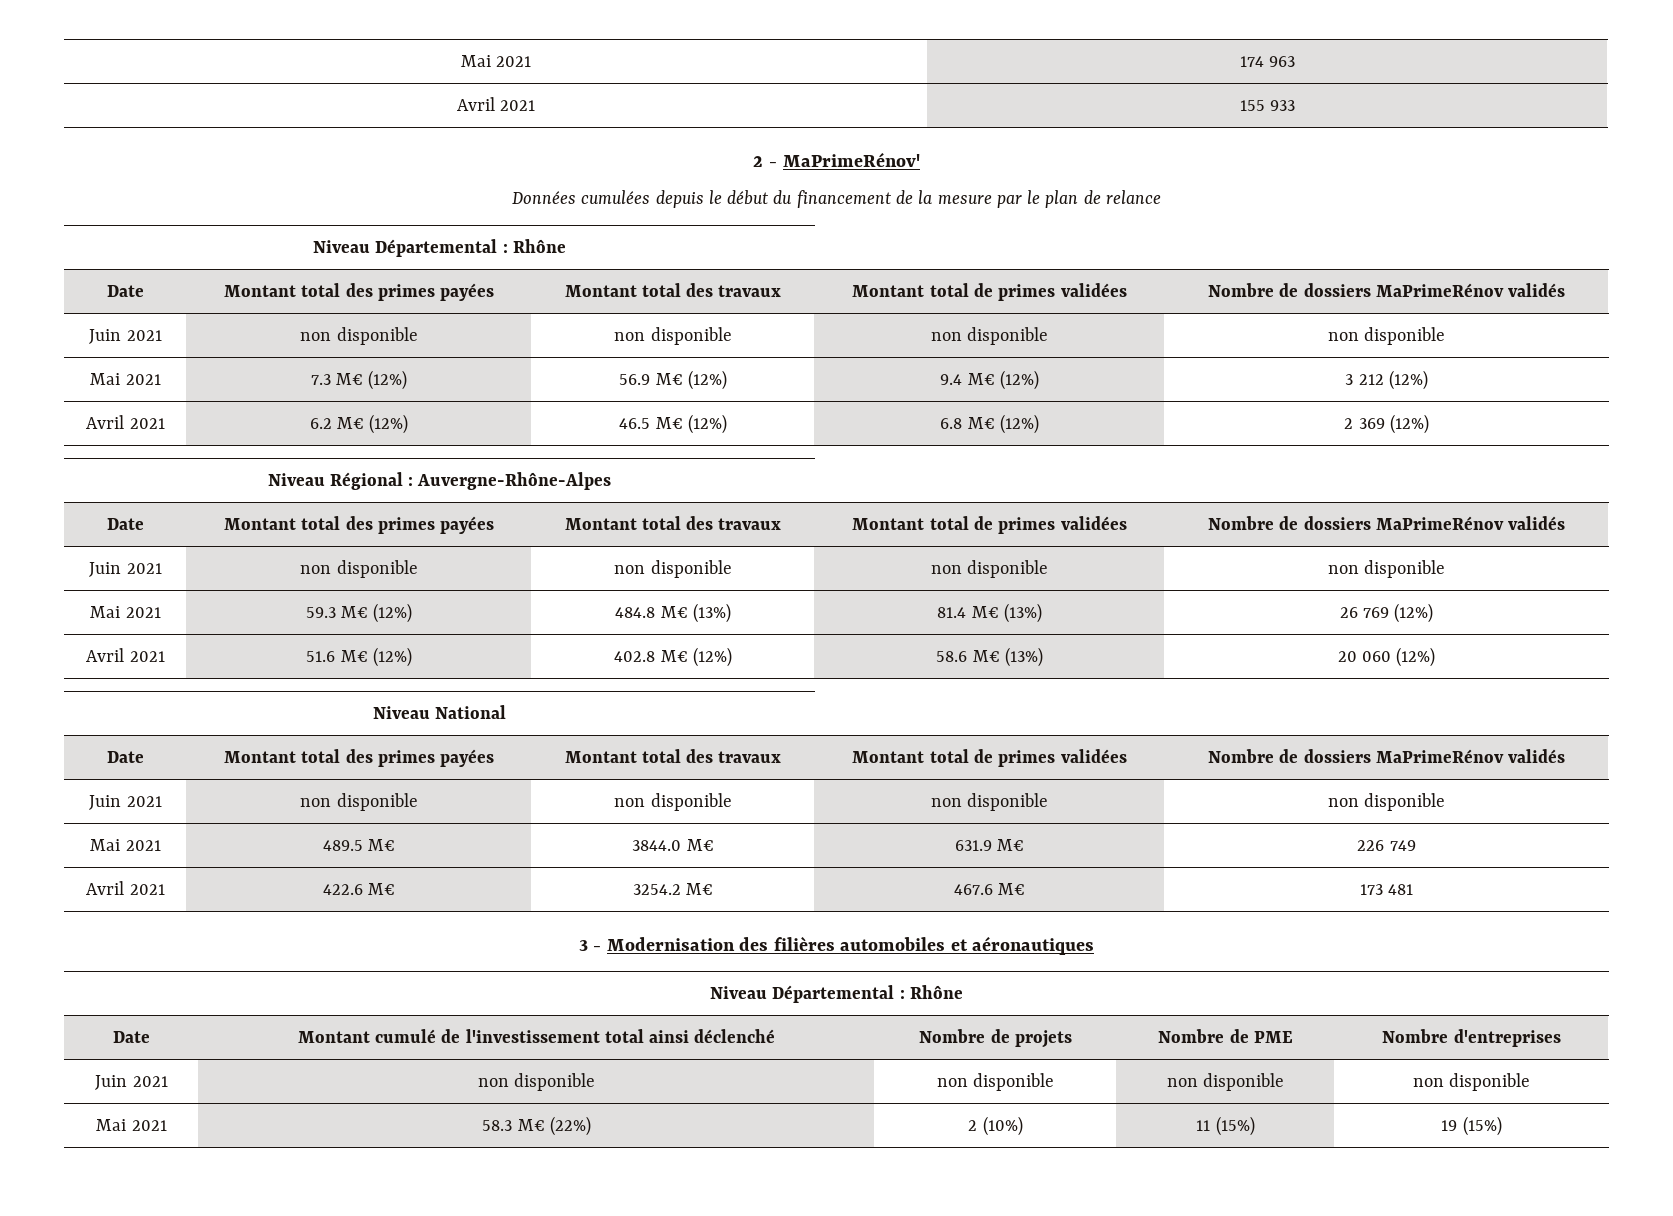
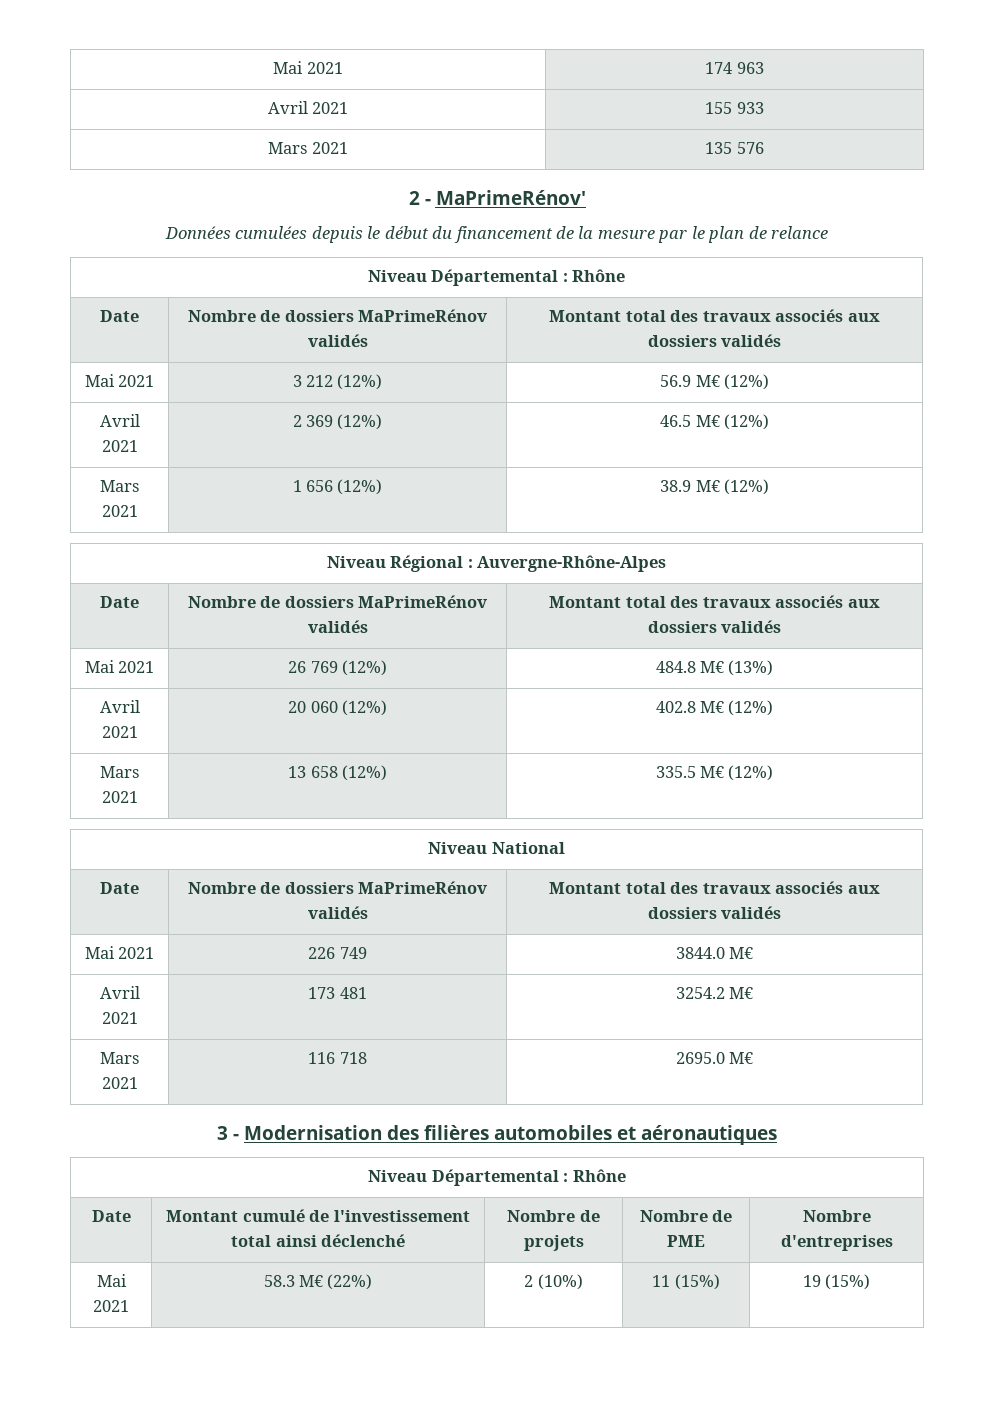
+ Mars 2021 | 135 576
  Données cumulées depuis le début du financement de la mesure par le plan de relance
  Niveau Départemental : Rhône
- Date | Montant total des primes payées | Montant total des travaux | Montant total de primes validées | Nombre de dossiers MaPrimeRénov validés
- Juin 2021 | non disponible | non disponible | non disponible | non disponible
- Mai 2021 | 7.3 M€ (12%) | 56.9 M€ (12%) | 9.4 M€ (12%) | 3 212 (12%)
- Avril 2021 | 6.2 M€ (12%) | 46.5 M€ (12%) | 6.8 M€ (12%) | 2 369 (12%)
+ Date | Nombre de dossiers MaPrimeRénov validés | Montant total des travaux associés aux dossiers validés
+ Mai 2021 | 3 212 (12%) | 56.9 M€ (12%)
+ Avril 2021 | 2 369 (12%) | 46.5 M€ (12%)
+ Mars 2021 | 1 656 (12%) | 38.9 M€ (12%)
  Niveau Régional : Auvergne-Rhône-Alpes
- Date | Montant total des primes payées | Montant total des travaux | Montant total de primes validées | Nombre de dossiers MaPrimeRénov validés
- Juin 2021 | non disponible | non disponible | non disponible | non disponible
- Mai 2021 | 59.3 M€ (12%) | 484.8 M€ (13%) | 81.4 M€ (13%) | 26 769 (12%)
- Avril 2021 | 51.6 M€ (12%) | 402.8 M€ (12%) | 58.6 M€ (13%) | 20 060 (12%)
+ Date | Nombre de dossiers MaPrimeRénov validés | Montant total des travaux associés aux dossiers validés
+ Mai 2021 | 26 769 (12%) | 484.8 M€ (13%)
+ Avril 2021 | 20 060 (12%) | 402.8 M€ (12%)
+ Mars 2021 | 13 658 (12%) | 335.5 M€ (12%)
  Niveau National
- Date | Montant total des primes payées | Montant total des travaux | Montant total de primes validées | Nombre de dossiers MaPrimeRénov validés
- Juin 2021 | non disponible | non disponible | non disponible | non disponible
- Mai 2021 | 489.5 M€ | 3844.0 M€ | 631.9 M€ | 226 749
- Avril 2021 | 422.6 M€ | 3254.2 M€ | 467.6 M€ | 173 481
+ Date | Nombre de dossiers MaPrimeRénov validés | Montant total des travaux associés aux dossiers validés
+ Mai 2021 | 226 749 | 3844.0 M€
+ Avril 2021 | 173 481 | 3254.2 M€
+ Mars 2021 | 116 718 | 2695.0 M€
  Date | Montant cumulé de l'investissement total ainsi déclenché | Nombre de projets | Nombre de PME | Nombre d'entreprises
- Juin 2021 | non disponible | non disponible | non disponible | non disponible

